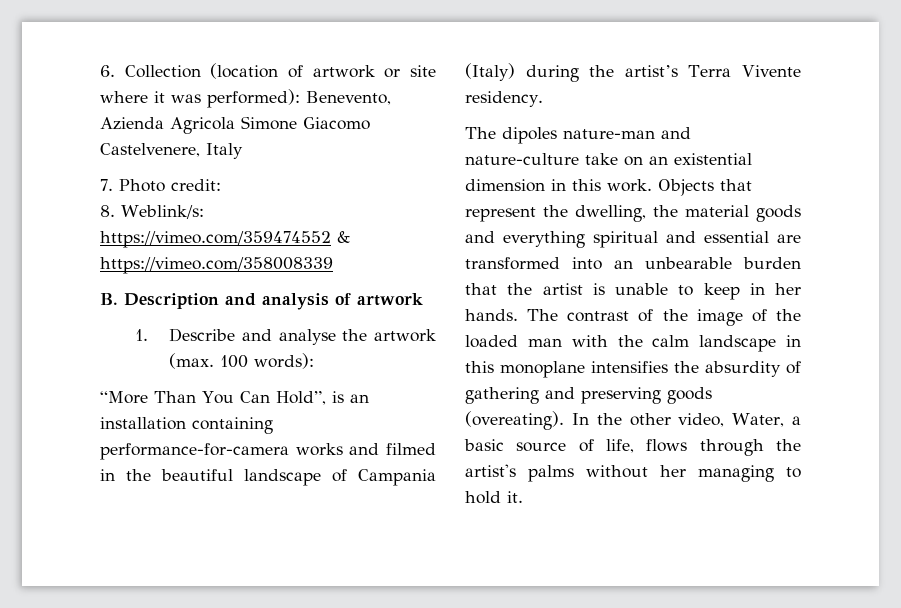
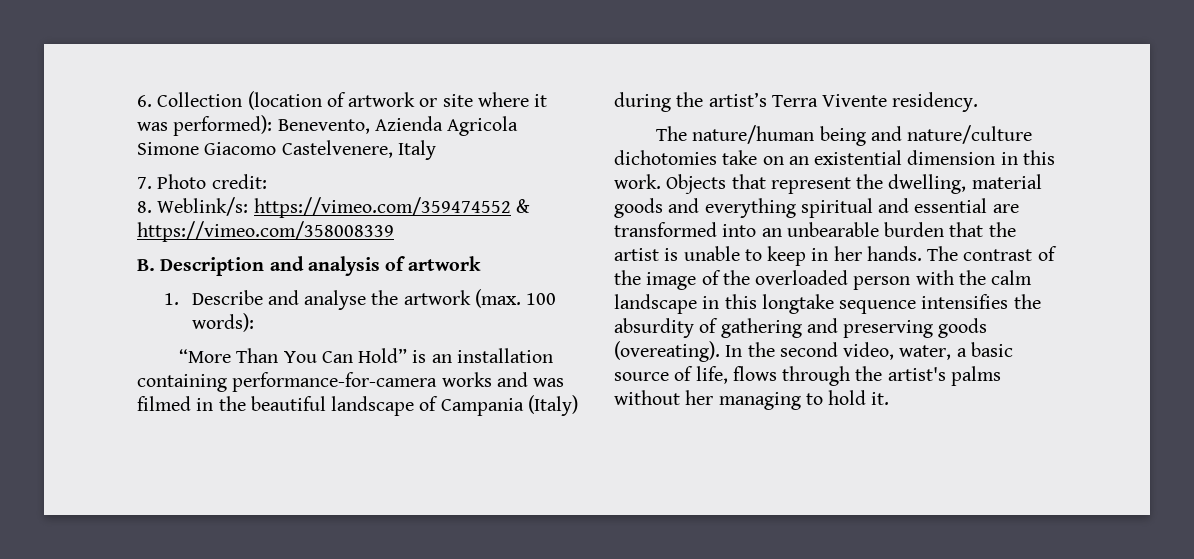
- “More Than You Can Hold”, is an installation containing performance-for-camera works and filmed in the beautiful landscape of Campania (Italy) during the artist’s Terra Vivente residency.
+ “More Than You Can Hold” is an installation containing performance-for-camera works and was filmed in the beautiful landscape of Campania (Italy) during the artist’s Terra Vivente residency.
- The dipoles nature-man and nature-culture take on an existential dimension in this work.
+ The nature/human being and nature/culture dichotomies take on an existential dimension in this work.
- Objects that represent the dwelling, the material goods and everything spiritual and essential are transformed into an unbearable burden that the artist is unable to keep in her hands.
+ Objects that represent the dwelling, material goods and everything spiritual and essential are transformed into an unbearable burden that the artist is unable to keep in her hands.
- The contrast of the image of the loaded man with the calm landscape in this monoplane intensifies the absurdity of gathering and preserving goods (overeating).
+ The contrast of the image of the overloaded person with the calm landscape in this longtake sequence intensifies the absurdity of gathering and preserving goods (overeating).
- In the other video, Water, a basic source of life, flows through the artist's palms without her managing to hold it.
+ In the second video, water, a basic source of life, flows through the artist's palms without her managing to hold it.

